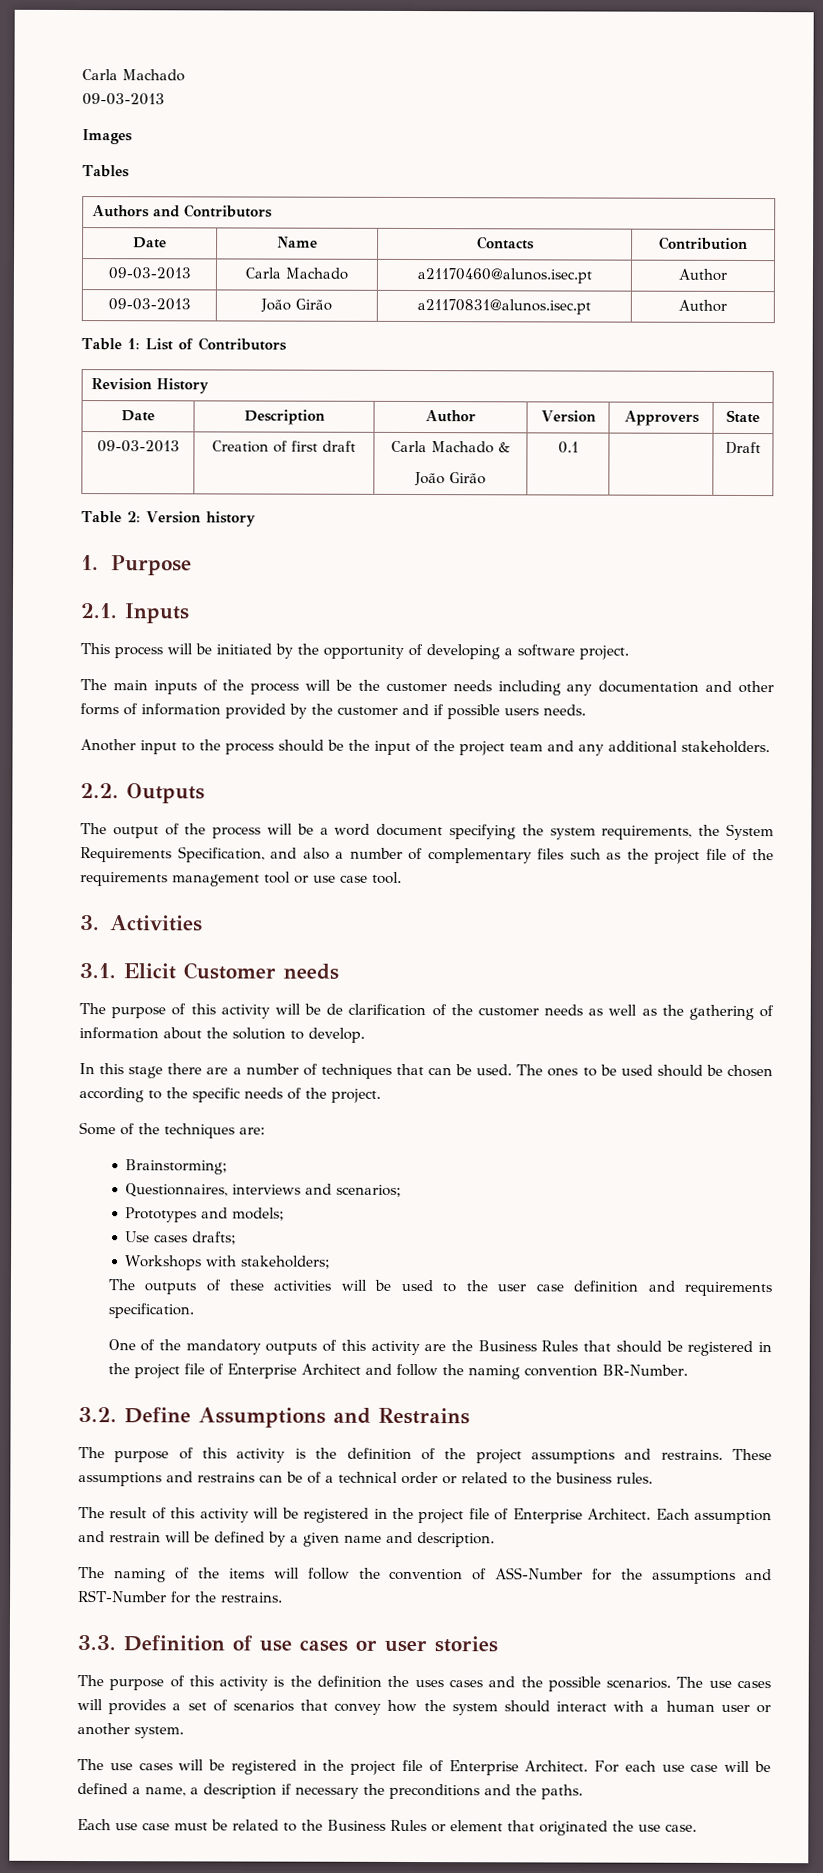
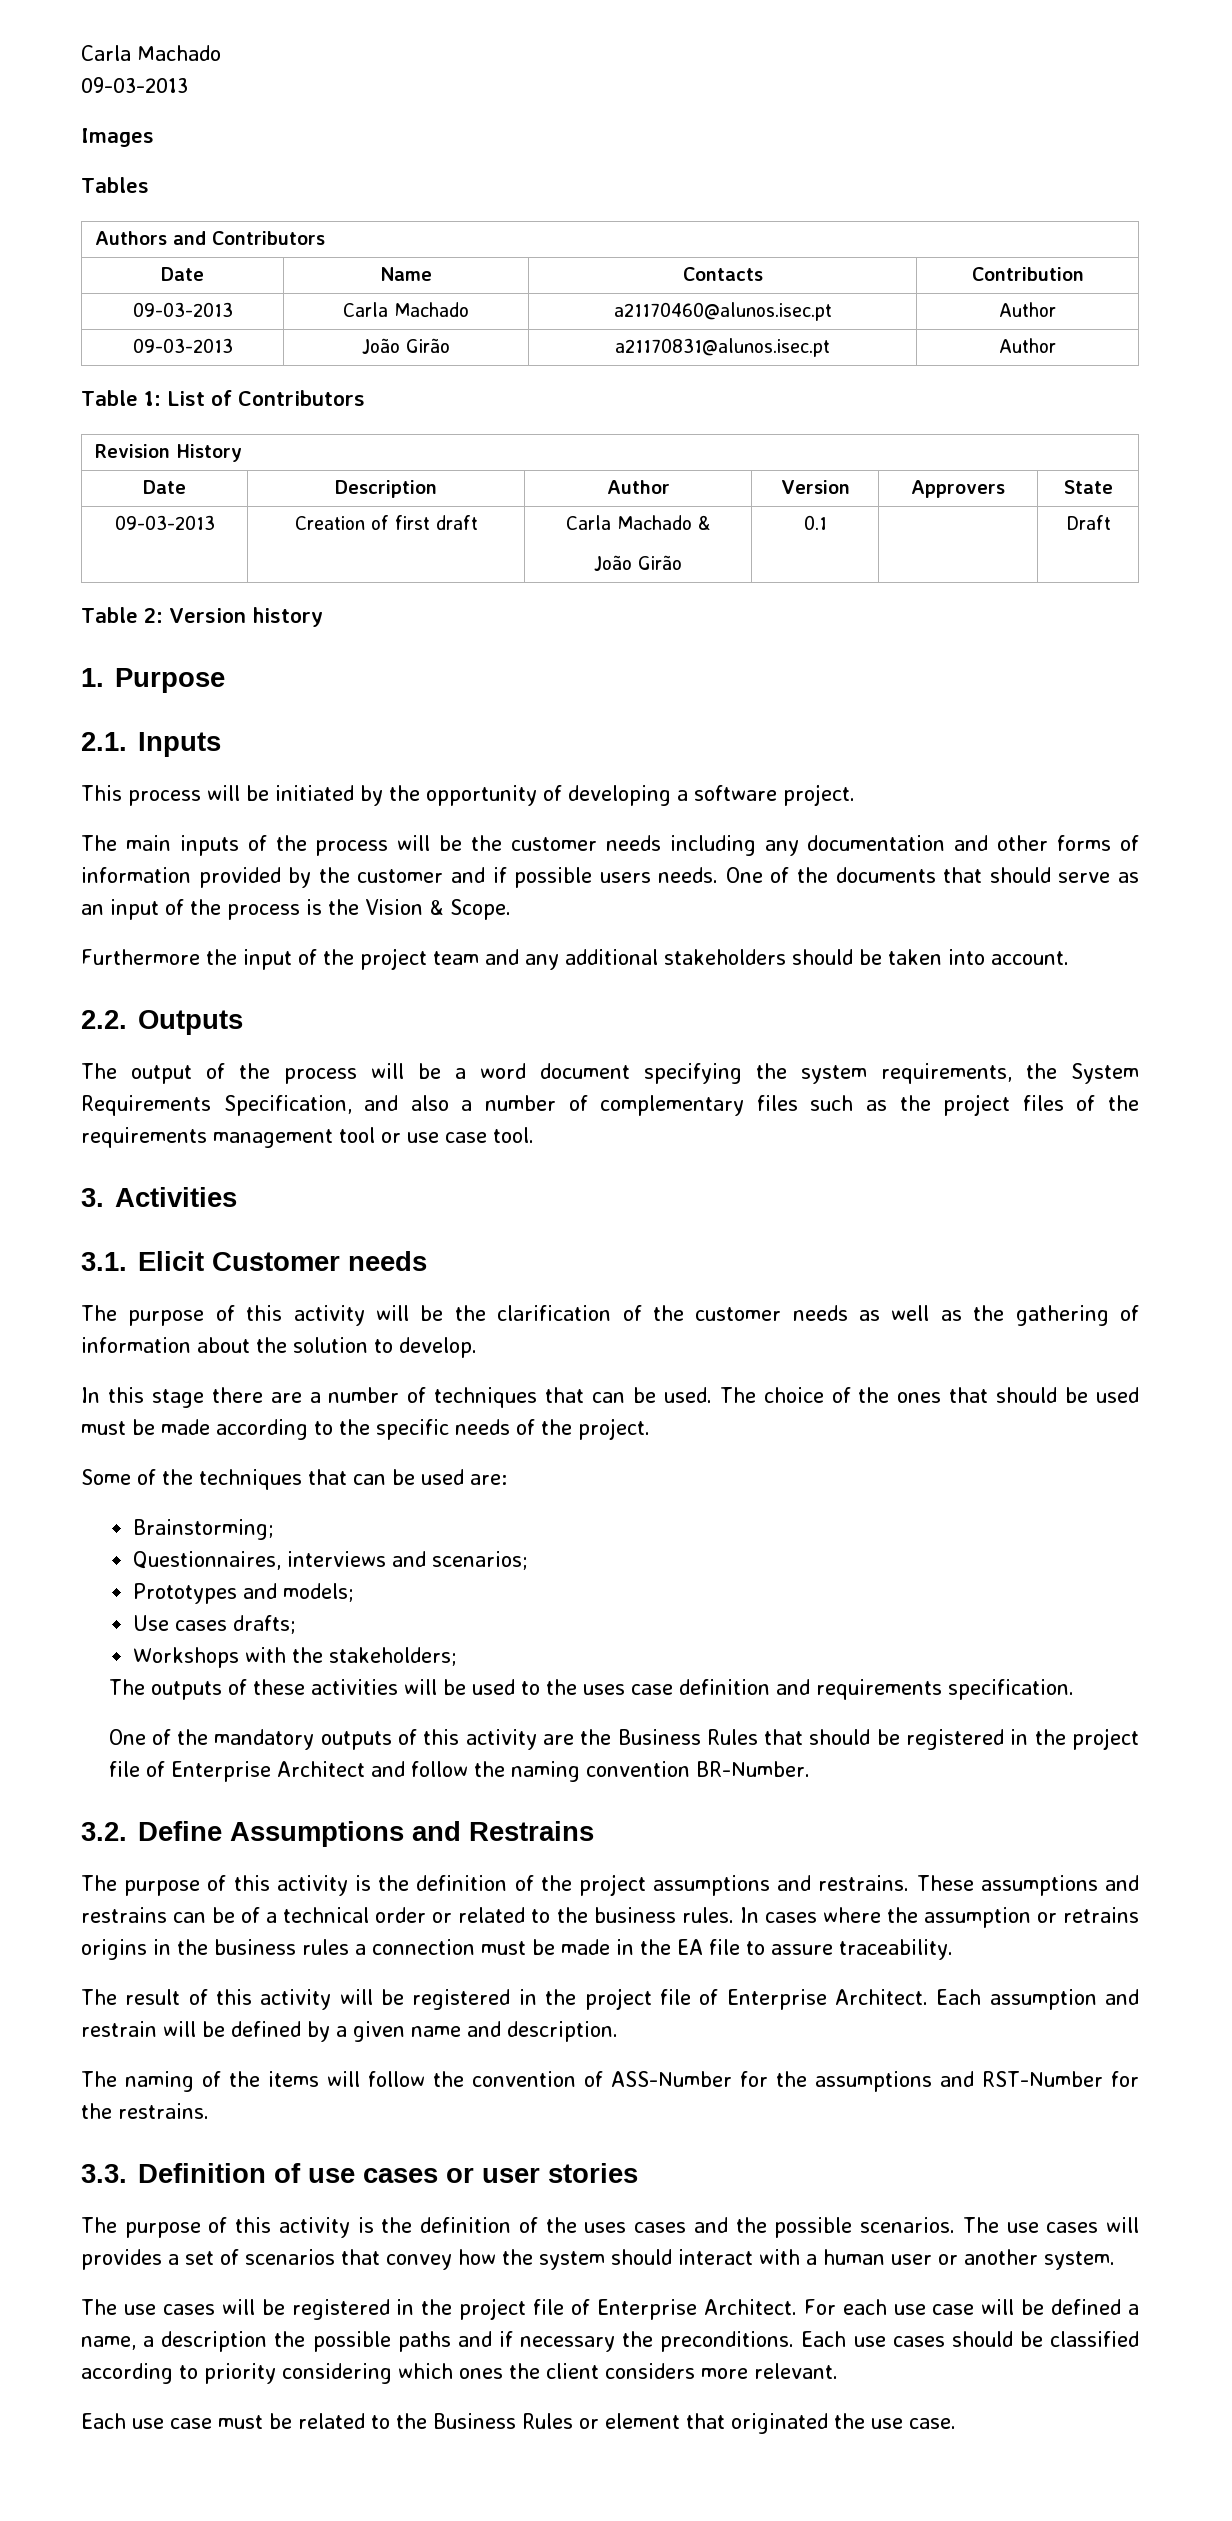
- The main inputs of the process will be the customer needs including any documentation and other forms of information provided by the customer and if possible users needs.
- Another input to the process should be the input of the project team and any additional stakeholders.
+ The main inputs of the process will be the customer needs including any documentation and other forms of information provided by the customer and if possible users needs. One of the documents that should serve as an input of the process is the Vision & Scope.
+ Furthermore the input of the project team and any additional stakeholders should be taken into account.
- The output of the process will be a word document specifying the system requirements, the System Requirements Specification, and also a number of complementary files such as the project file of the requirements management tool or use case tool.
+ The output of the process will be a word document specifying the system requirements, the System Requirements Specification, and also a number of complementary files such as the project files of the requirements management tool or use case tool.
- The purpose of this activity will be de clarification of the customer needs as well as the gathering of information about the solution to develop.
+ The purpose of this activity will be the clarification of the customer needs as well as the gathering of information about the solution to develop.
- The ones to be used should be chosen according to the specific needs of the project.
+ The choice of the ones that should be used must be made according to the specific needs of the project.
- Some of the techniques are:
+ Some of the techniques that can be used are:
- Workshops with stakeholders;
+ Workshops with the stakeholders;
- The outputs of these activities will be used to the user case definition and requirements specification.
+ The outputs of these activities will be used to the uses case definition and requirements specification.
+ In cases where the assumption or retrains origins in the business rules a connection must be made in the EA file to assure traceability.
- The purpose of this activity is the definition the uses cases and the possible scenarios.
+ The purpose of this activity is the definition of the uses cases and the possible scenarios.
- For each use case will be defined a name, a description if necessary the preconditions and the paths.
+ For each use case will be defined a name, a description the possible paths and if necessary the preconditions. Each use cases should be classified according to priority considering which ones the client considers more relevant.

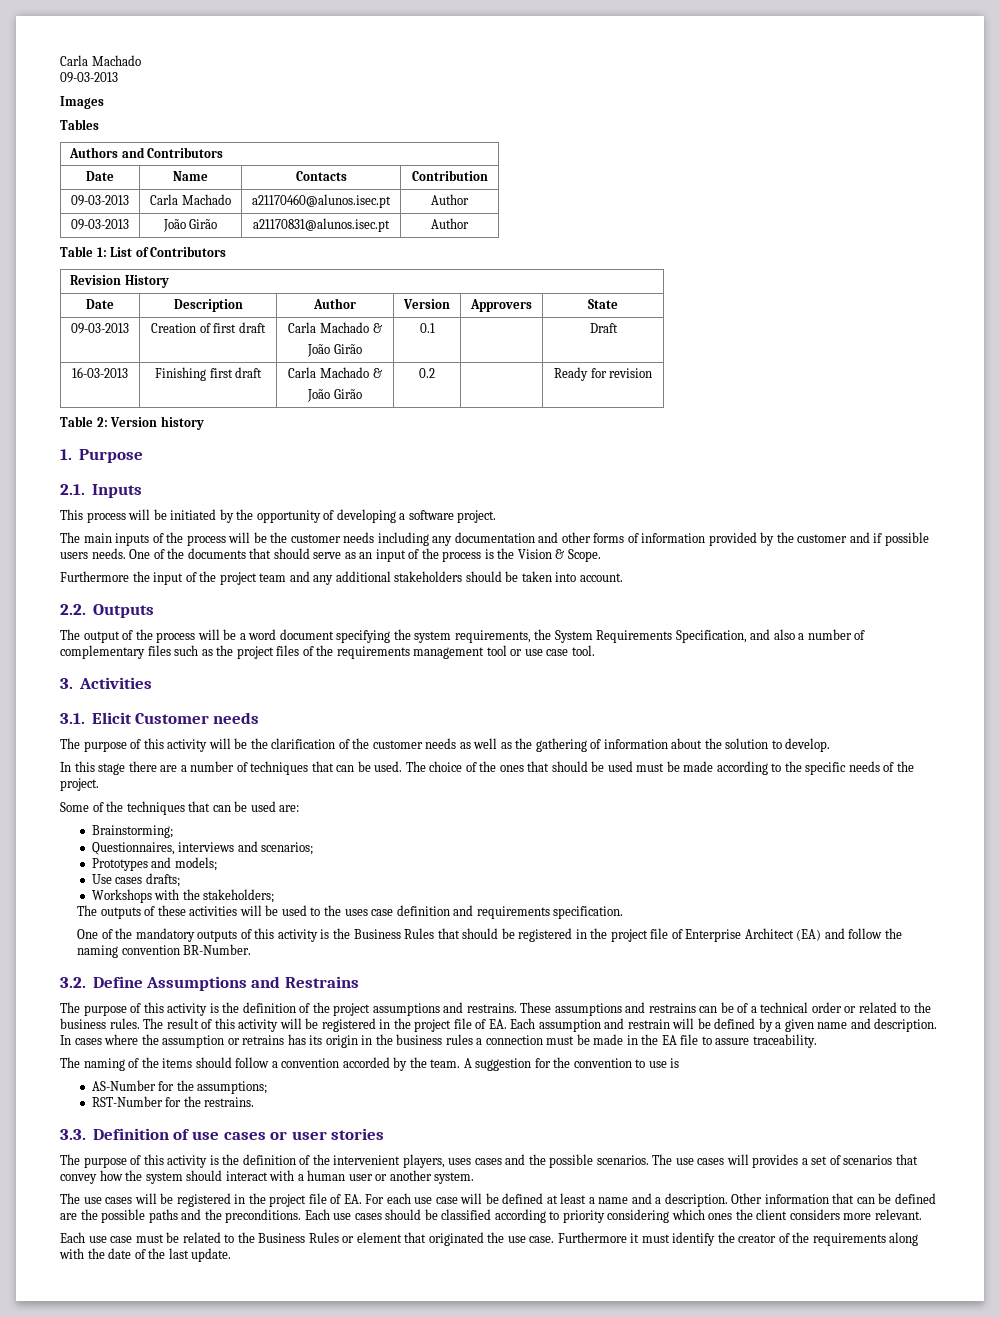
+ 16-03-2013 | Finishing first draft | Carla Machado &
+ João Girão | 0.2 | | Ready for revision
- One of the mandatory outputs of this activity are the Business Rules that should be registered in the project file of Enterprise Architect and follow the naming convention BR-Number.
+ One of the mandatory outputs of this activity is the Business Rules that should be registered in the project file of Enterprise Architect (EA) and follow the naming convention BR-Number.
+ The result of this activity will be registered in the project file of EA. Each assumption and restrain will be defined by a given name and description.
- In cases where the assumption or retrains origins in the business rules a connection must be made in the EA file to assure traceability.
+ In cases where the assumption or retrains has its origin in the business rules a connection must be made in the EA file to assure traceability.
- The result of this activity will be registered in the project file of Enterprise Architect. Each assumption and restrain will be defined by a given name and description.
- The naming of the items will follow the convention of ASS-Number for the assumptions and RST-Number for the restrains.
+ The naming of the items should follow a convention accorded by the team. A suggestion for the convention to use is
+ AS-Number for the assumptions;
+ RST-Number for the restrains.
- The purpose of this activity is the definition of the uses cases and the possible scenarios.
+ The purpose of this activity is the definition of the intervenient players, uses cases and the possible scenarios.
- The use cases will be registered in the project file of Enterprise Architect. For each use case will be defined a name, a description the possible paths and if necessary the preconditions.
+ The use cases will be registered in the project file of EA. For each use case will be defined at least a name and a description. Other information that can be defined are the possible paths and the preconditions.
+ Furthermore it must identify the creator of the requirements along with the date of the last update.

